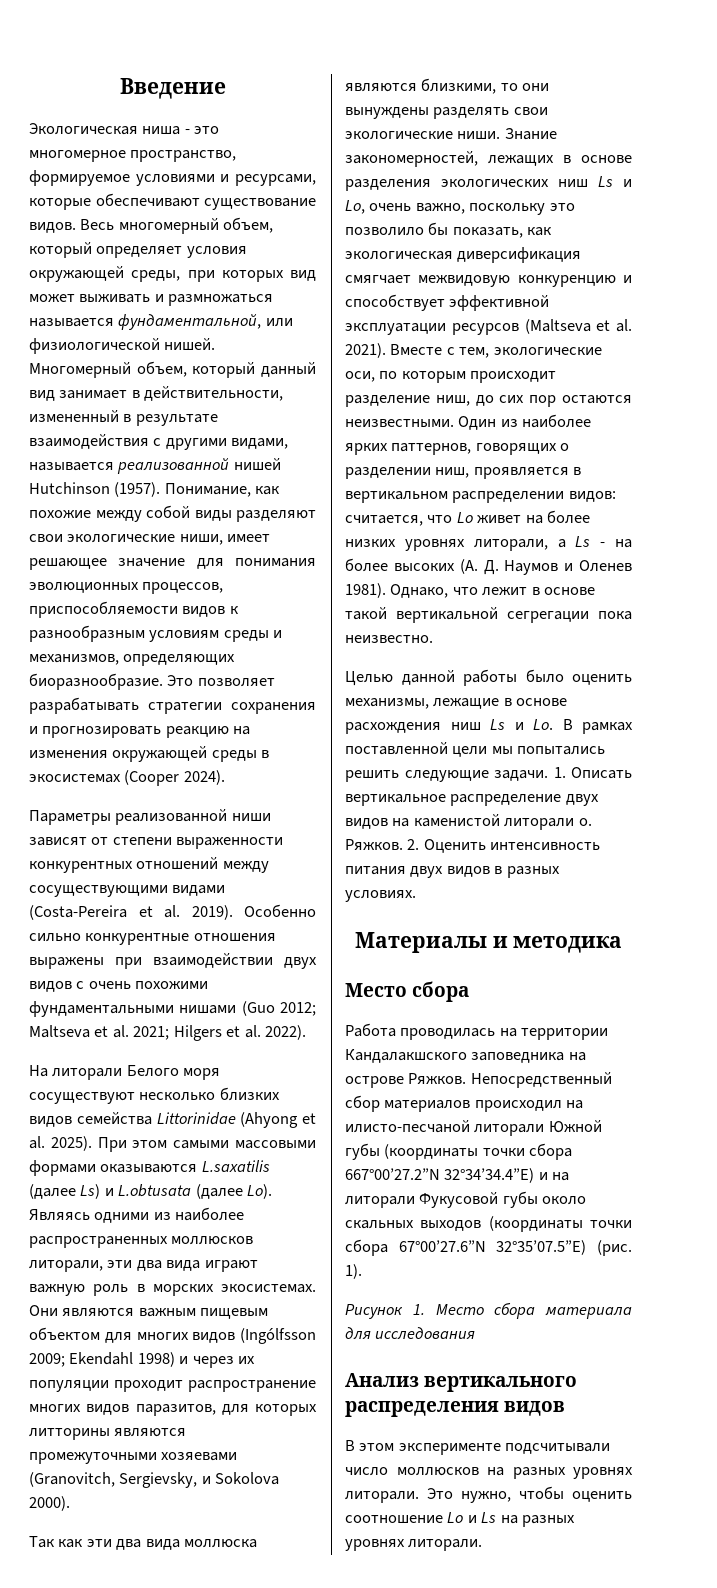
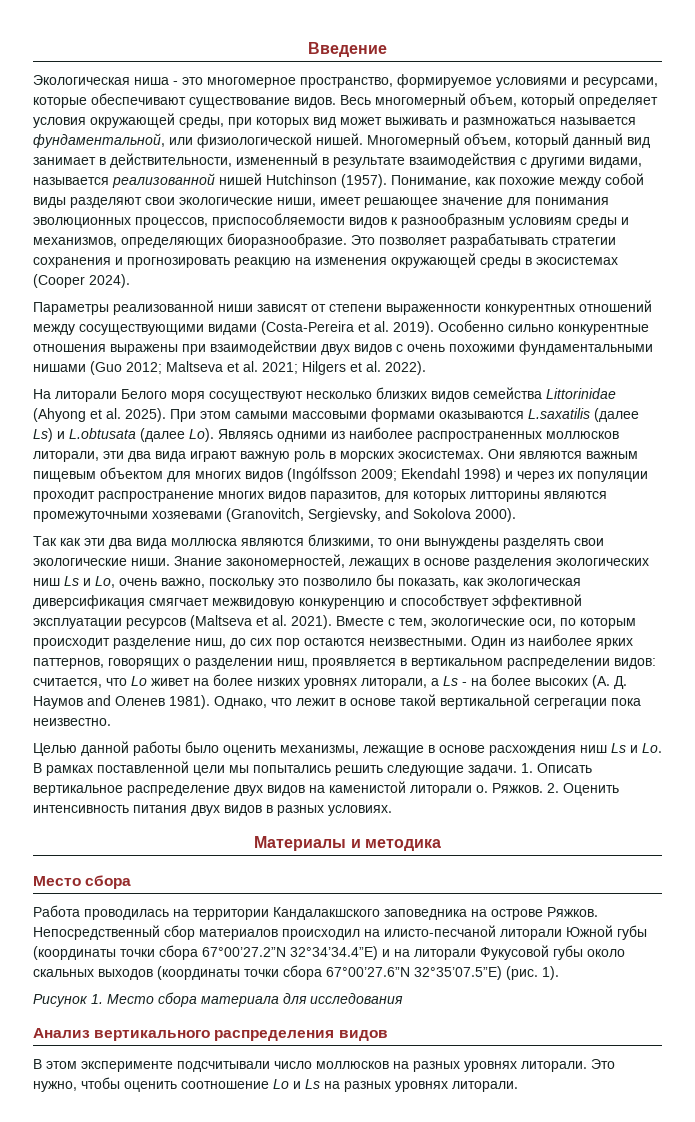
- Они являются важным пищевым объектом для многих видов (Ingólfsson 2009; Ekendahl 1998) и через их популяции проходит распространение многих видов паразитов, для которых литторины являются промежуточными хозяевами (Granovitch, Sergievsky, и Sokolova 2000).
+ Они являются важным пищевым объектом для многих видов (Ingólfsson 2009; Ekendahl 1998) и через их популяции проходит распространение многих видов паразитов, для которых литторины являются промежуточными хозяевами (Granovitch, Sergievsky, and Sokolova 2000).
- Один из наиболее ярких паттернов, говорящих о разделении ниш, проявляется в вертикальном распределении видов: считается, что Lo живет на более низких уровнях литорали, а Ls - на более высоких (А. Д. Наумов и Оленев 1981).
+ Один из наиболее ярких паттернов, говорящих о разделении ниш, проявляется в вертикальном распределении видов: считается, что Lo живет на более низких уровнях литорали, а Ls - на более высоких (А. Д. Наумов and Оленев 1981).
- Непосредственный сбор материалов происходил на илисто-песчаной литорали Южной губы (координаты точки сбора 667°00’27.2”N 32°34’34.4”E) и на литорали Фукусовой губы около скальных выходов (координаты точки сбора 67°00’27.6”N 32°35’07.5”E) (рис.
+ Непосредственный сбор материалов происходил на илисто-песчаной литорали Южной губы (координаты точки сбора 67°00’27.2”N 32°34’34.4”E) и на литорали Фукусовой губы около скальных выходов (координаты точки сбора 67°00’27.6”N 32°35’07.5”E) (рис.

